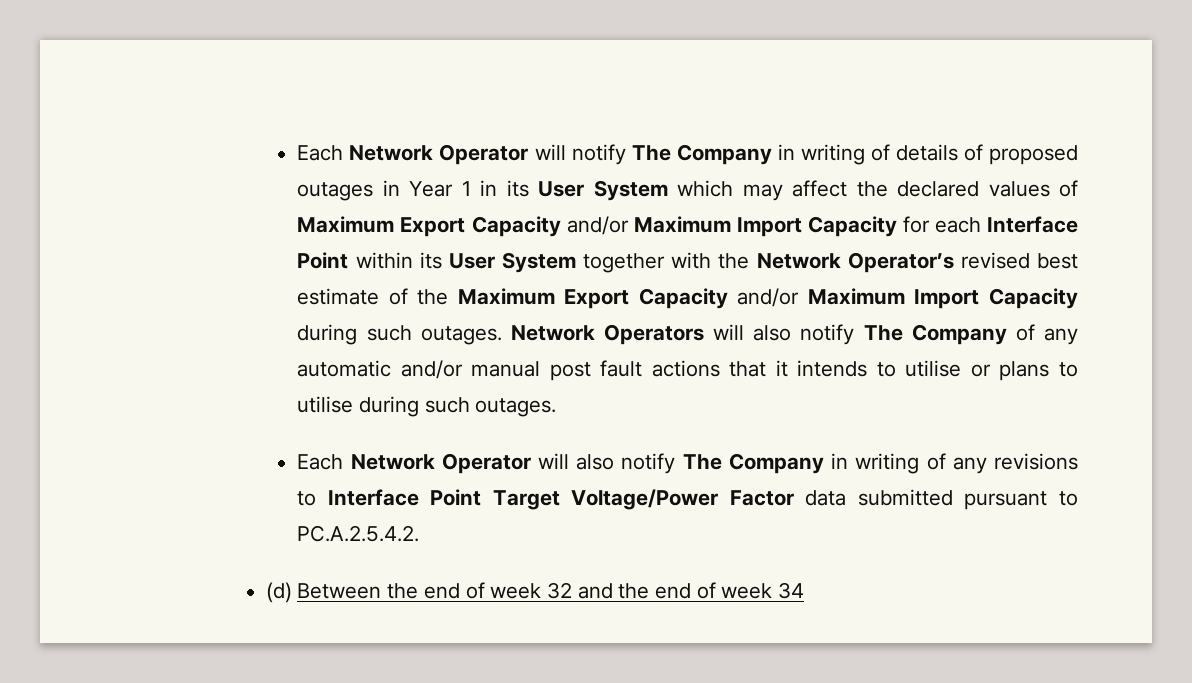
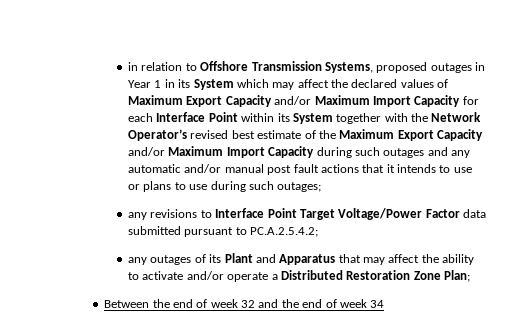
- Each Network Operator will notify The Company in writing of details of proposed outages in Year 1 in its User System which may affect the declared values of Maximum Export Capacity and/or Maximum Import Capacity for each Interface Point within its User System together with the Network Operator’s revised best estimate of the Maximum Export Capacity and/or Maximum Import Capacity during such outages. Network Operators will also notify The Company of any automatic and/or manual post fault actions that it intends to utilise or plans to utilise during such outages.
- Each Network Operator will also notify The Company in writing of any revisions to Interface Point Target Voltage/Power Factor data submitted pursuant to PC.A.2.5.4.2.
- (d) Between the end of week 32 and the end of week 34
+ in relation to Offshore Transmission Systems, proposed outages in Year 1 in its System which may affect the declared values of Maximum Export Capacity and/or Maximum Import Capacity for each Interface Point within its System together with the Network Operator’s revised best estimate of the Maximum Export Capacity and/or Maximum Import Capacity during such outages and any automatic and/or manual post fault actions that it intends to use or plans to use during such outages;
+ any revisions to Interface Point Target Voltage/Power Factor data submitted pursuant to PC.A.2.5.4.2;
+ any outages of its Plant and Apparatus that may affect the ability to activate and/or operate a Distributed Restoration Zone Plan;
+ Between the end of week 32 and the end of week 34

